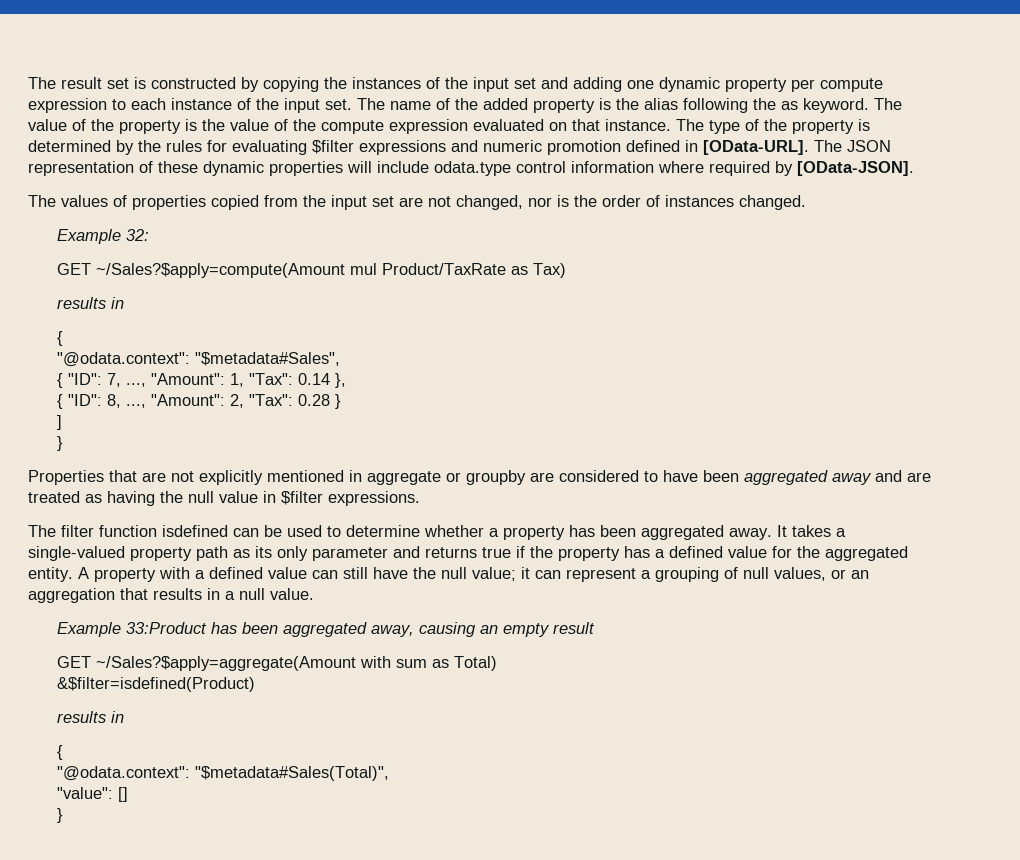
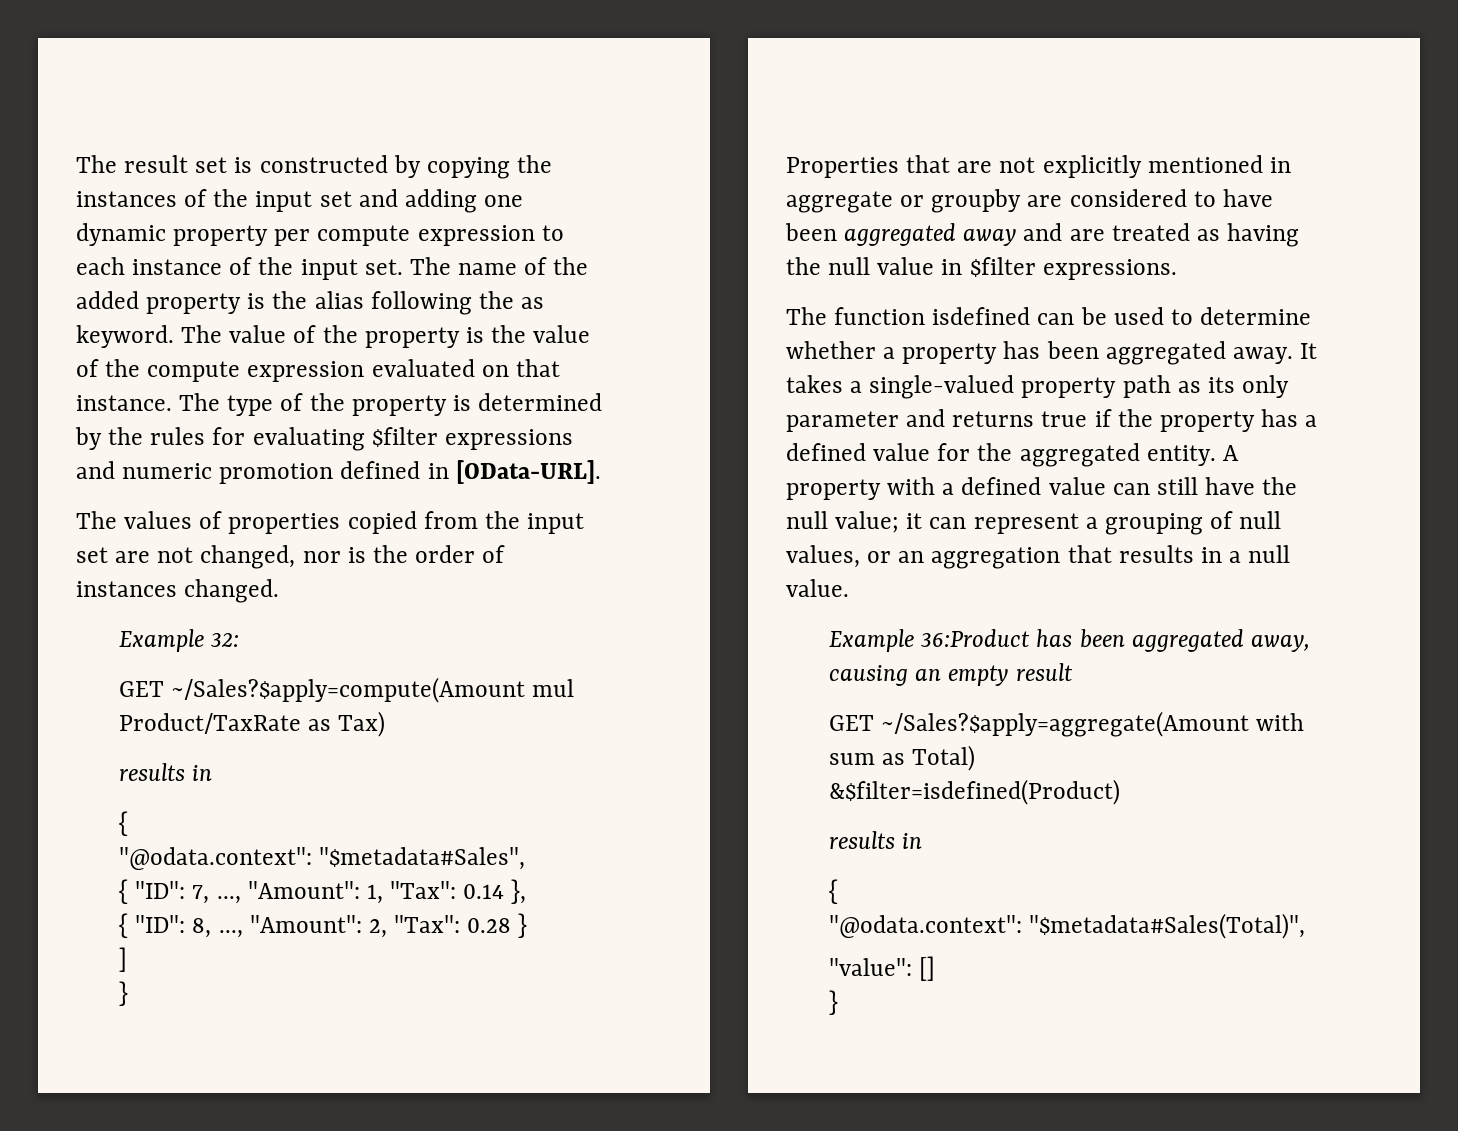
- The JSON representation of these dynamic properties will include odata.type control information where required by [OData-JSON].
- The filter function isdefined can be used to determine whether a property has been aggregated away.
+ The function isdefined can be used to determine whether a property has been aggregated away.
- Example 33:Product has been aggregated away, causing an empty result
+ Example 36:Product has been aggregated away, causing an empty result

